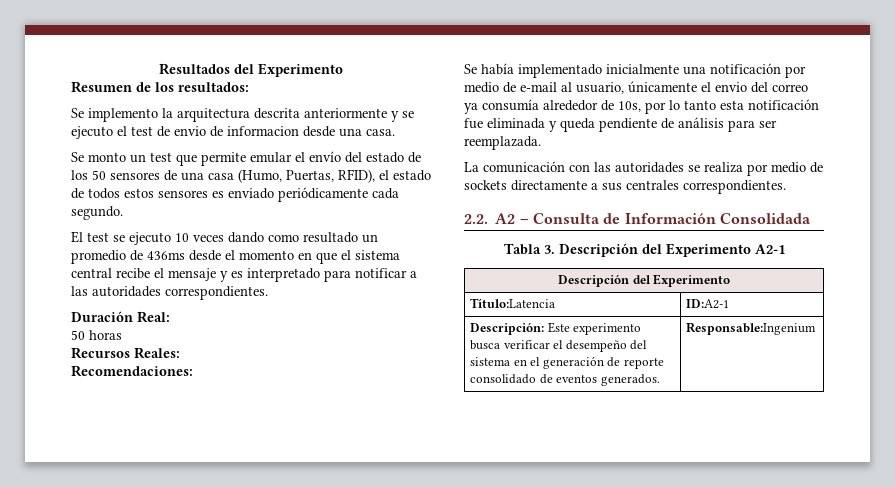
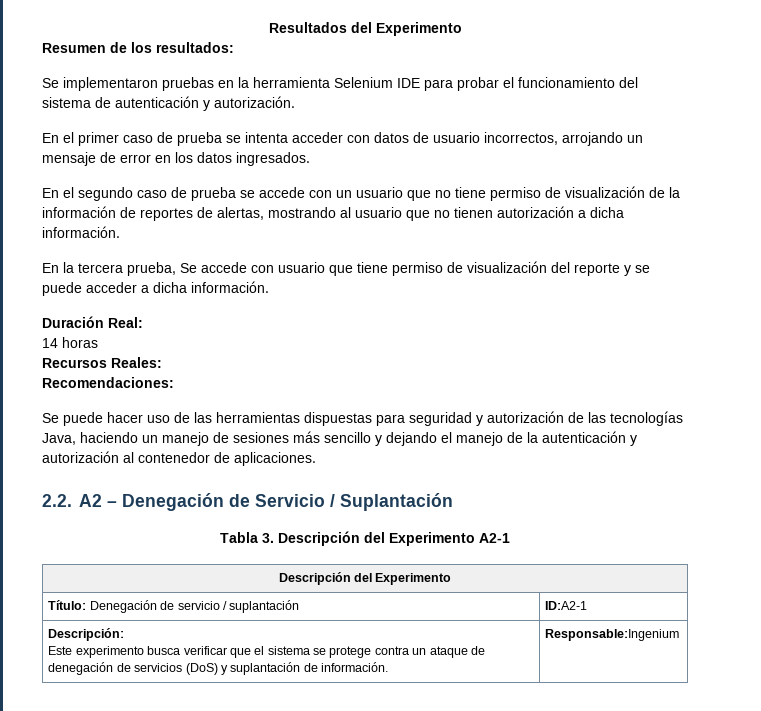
- Se implemento la arquitectura descrita anteriormente y se ejecuto el test de envio de informacion desde una casa.
- Se monto un test que permite emular el envío del estado de los 50 sensores de una casa (Humo, Puertas, RFID), el estado de todos estos sensores es enviado periódicamente cada segundo.
- El test se ejecuto 10 veces dando como resultado un promedio de 436ms desde el momento en que el sistema central recibe el mensaje y es interpretado para notificar a las autoridades correspondientes.
+ Se implementaron pruebas en la herramienta Selenium IDE para probar el funcionamiento del sistema de autenticación y autorización.
+ En el primer caso de prueba se intenta acceder con datos de usuario incorrectos, arrojando un mensaje de error en los datos ingresados.
+ En el segundo caso de prueba se accede con un usuario que no tiene permiso de visualización de la información de reportes de alertas, mostrando al usuario que no tienen autorización a dicha información.
+ En la tercera prueba, Se accede con usuario que tiene permiso de visualización del reporte y se puede acceder a dicha información.
- 50 horas
+ 14 horas
- Se había implementado inicialmente una notificación por medio de e-mail al usuario, únicamente el envio del correo ya consumía alrededor de 10s, por lo tanto esta notificación fue eliminada y queda pendiente de análisis para ser reemplazada.
- La comunicación con las autoridades se realiza por medio de sockets directamente a sus centrales correspondientes.
- 2.2. A2 – Consulta de Información Consolidada
+ Se puede hacer uso de las herramientas dispuestas para seguridad y autorización de las tecnologías Java, haciendo un manejo de sesiones más sencillo y dejando el manejo de la autenticación y autorización al contenedor de aplicaciones.
+ 2.2. A2 – Denegación de Servicio / Suplantación
- Título:Latencia | ID:A2-1
+ Título: Denegación de servicio / suplantación | ID:A2-1
- Descripción: Este experimento busca verificar el desempeño del sistema en el generación de reporte consolidado de eventos generados. | Responsable:Ingenium
+ Descripción:
+ Este experimento busca verificar que el sistema se protege contra un ataque de denegación de servicios (DoS) y suplantación de información. | Responsable:Ingenium

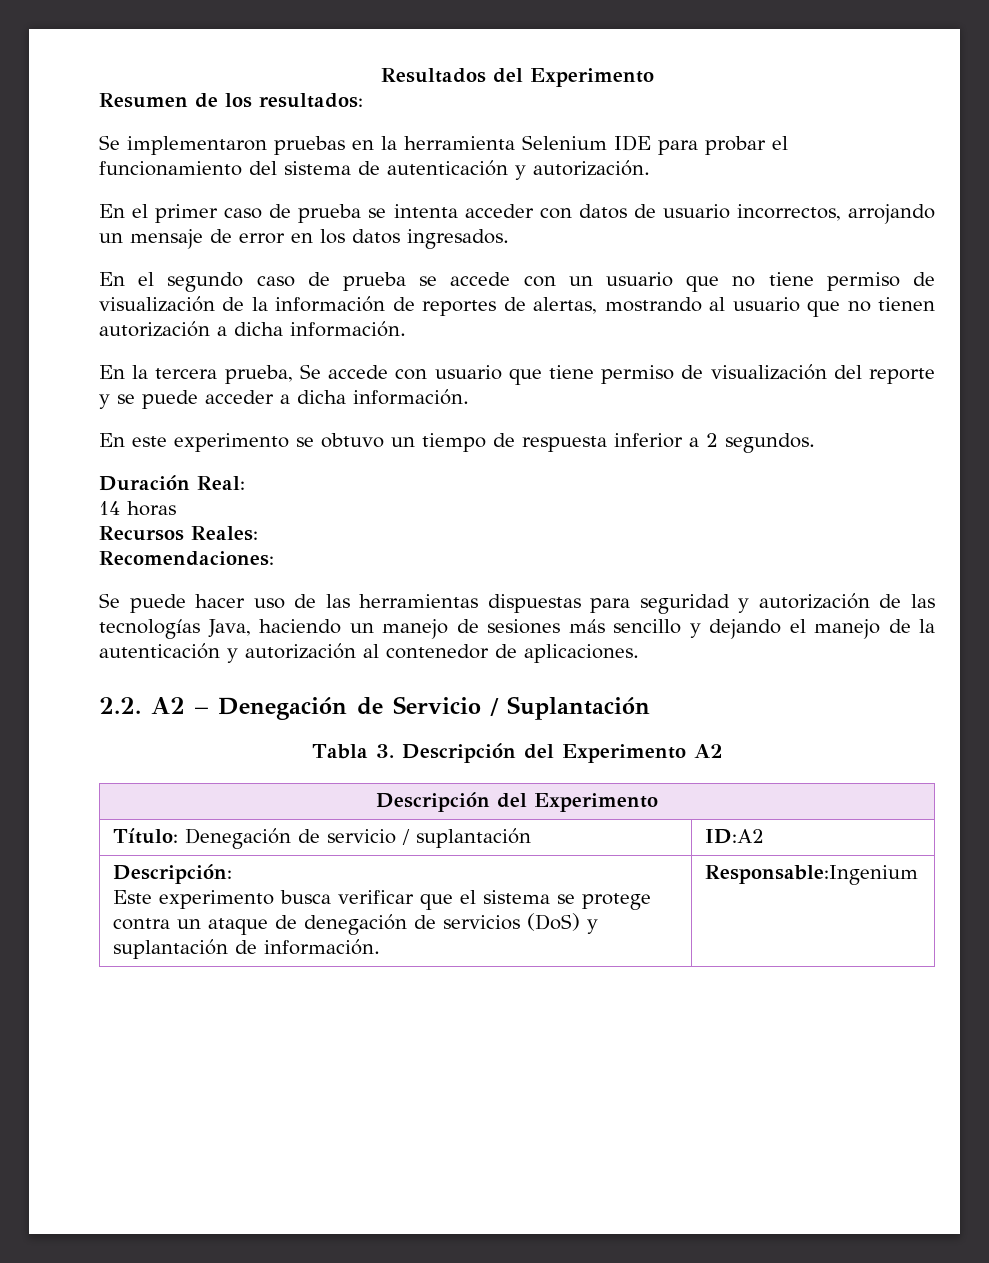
+ En este experimento se obtuvo un tiempo de respuesta inferior a 2 segundos.
- Tabla 3. Descripción del Experimento A2-1
+ Tabla 3. Descripción del Experimento A2
- Título: Denegación de servicio / suplantación | ID:A2-1
+ Título: Denegación de servicio / suplantación | ID:A2

